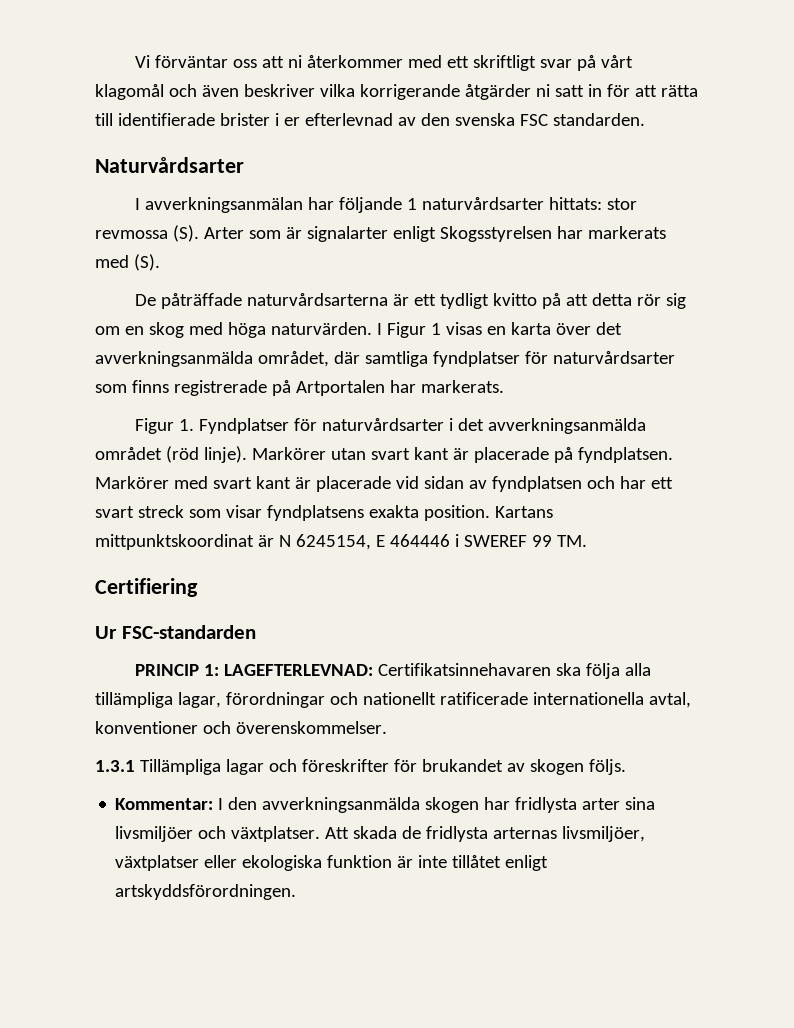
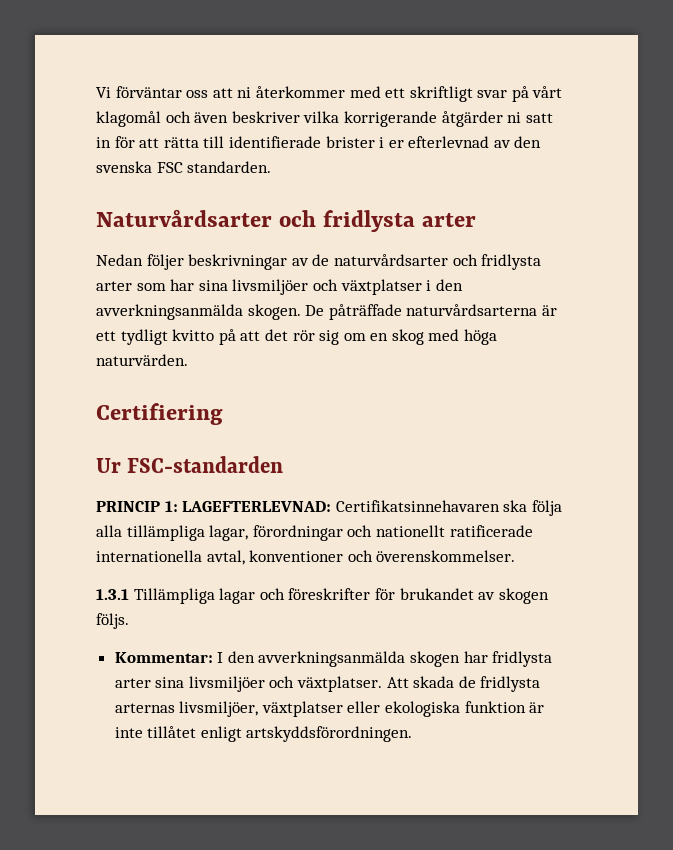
- Naturvårdsarter
- I avverkningsanmälan har följande 1 naturvårdsarter hittats: stor revmossa (S). Arter som är signalarter enligt Skogsstyrelsen har markerats med (S).
- De påträffade naturvårdsarterna är ett tydligt kvitto på att detta rör sig om en skog med höga naturvärden. I Figur 1 visas en karta över det avverkningsanmälda området, där samtliga fyndplatser för naturvårdsarter som finns registrerade på Artportalen har markerats.
- Figur 1. Fyndplatser för naturvårdsarter i det avverkningsanmälda området (röd linje). Markörer utan svart kant är placerade på fyndplatsen. Markörer med svart kant är placerade vid sidan av fyndplatsen och har ett svart streck som visar fyndplatsens exakta position. Kartans mittpunktskoordinat är N 6245154, E 464446 i SWEREF 99 TM.
+ Naturvårdsarter och fridlysta arter
+ Nedan följer beskrivningar av de naturvårdsarter och fridlysta arter som har sina livsmiljöer och växtplatser i den avverkningsanmälda skogen. De påträffade naturvårdsarterna är ett tydligt kvitto på att det rör sig om en skog med höga naturvärden.

